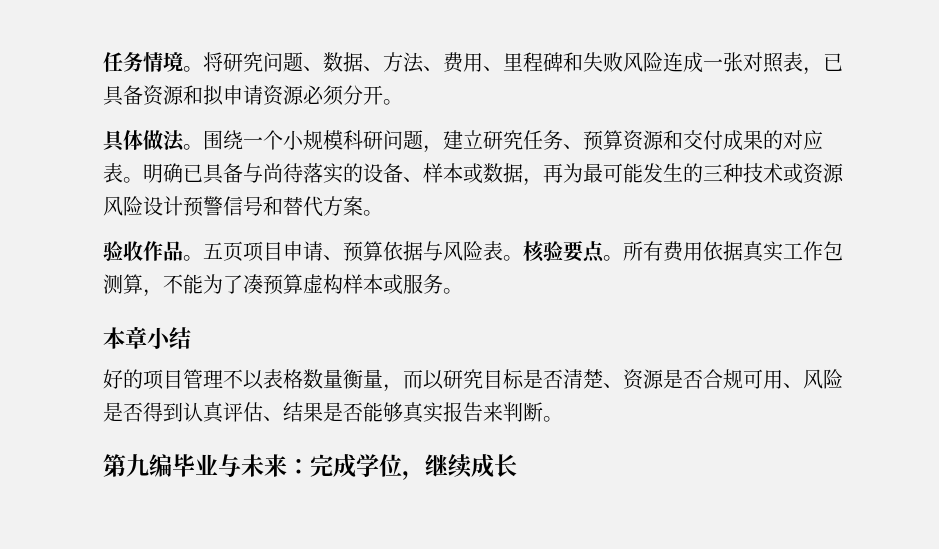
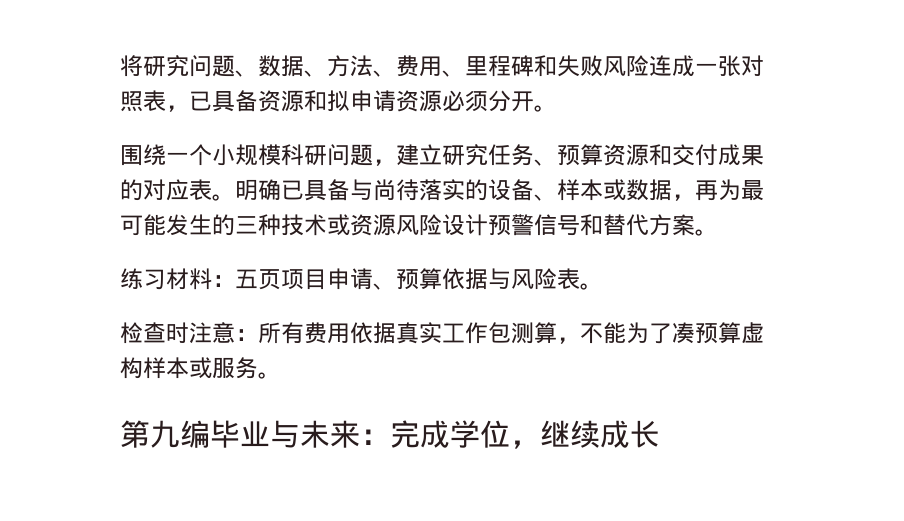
- 任务情境。
- 具体做法。
- 验收作品。五页项目申请、预算依据与风险表。核验要点。所有费用依据真实工作包测算，不能为了凑预算虚构样本或服务。
+ 练习材料：五页项目申请、预算依据与风险表。
+ 检查时注意：所有费用依据真实工作包测算，不能为了凑预算虚构样本或服务。
- 本章小结
- 好的项目管理不以表格数量衡量，而以研究目标是否清楚、资源是否合规可用、风险是否得到认真评估、结果是否能够真实报告来判断。

